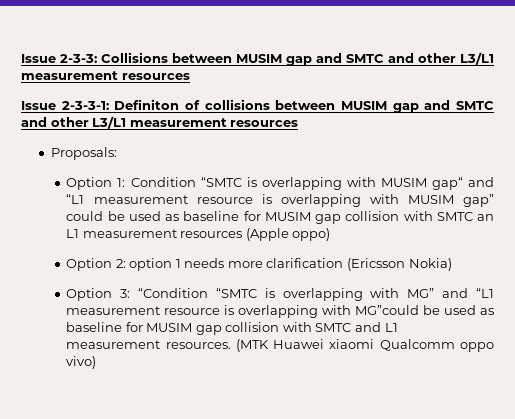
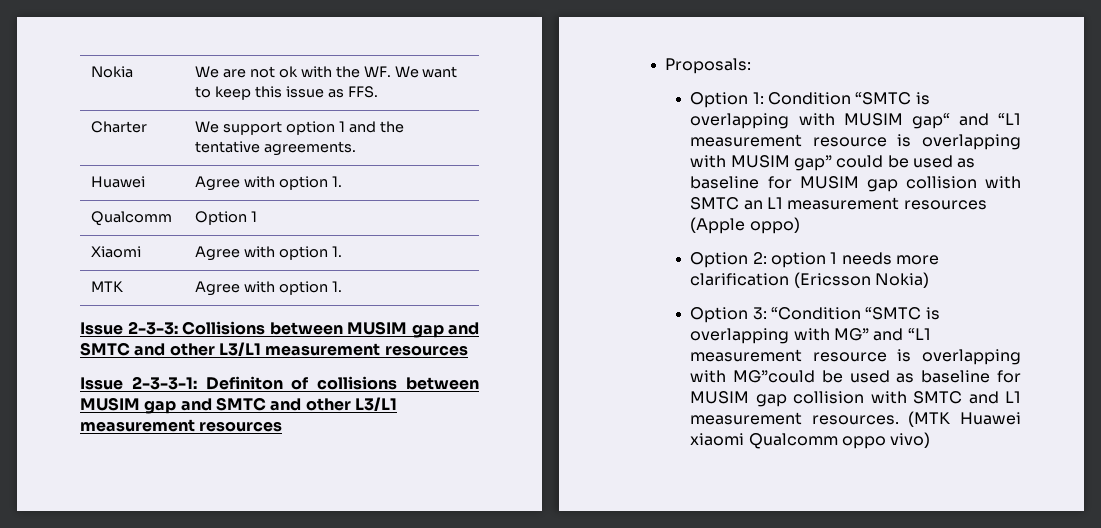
+ Nokia | We are not ok with the WF. We want to keep this issue as FFS.
+ Charter | We support option 1 and the tentative agreements.
+ Huawei | Agree with option 1.
+ Qualcomm | Option 1
+ Xiaomi | Agree with option 1.
+ MTK | Agree with option 1.

